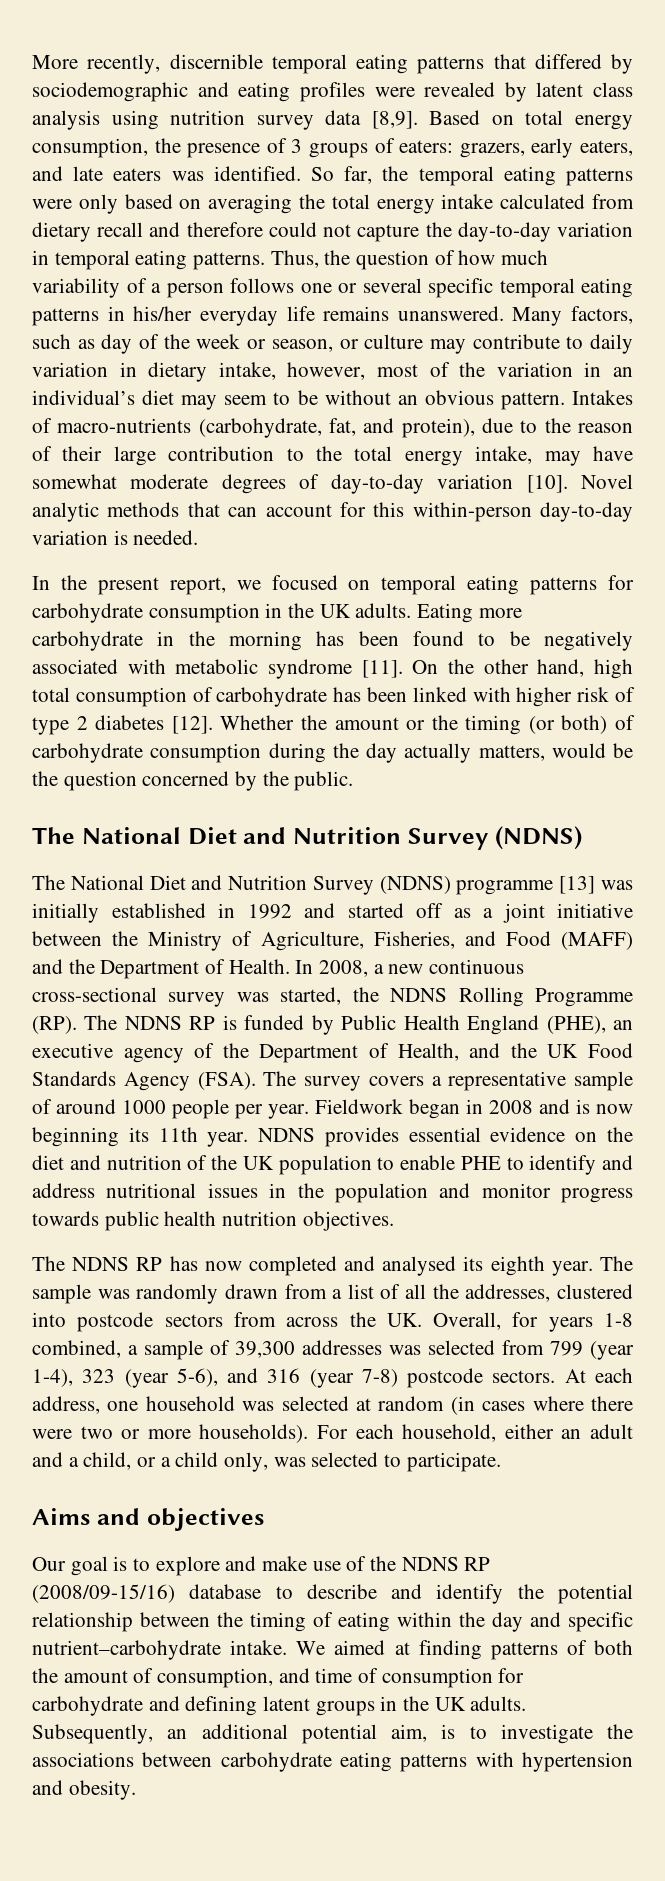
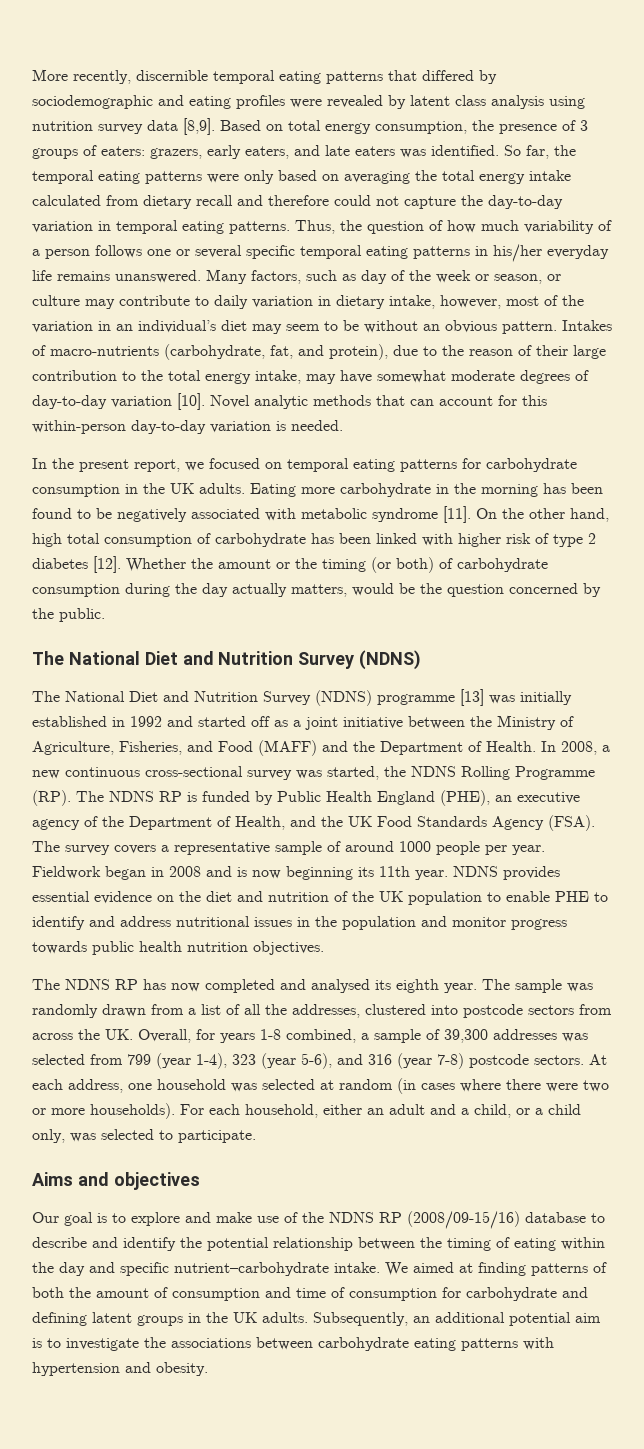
- We aimed at finding patterns of both the amount of consumption, and time of consumption for carbohydrate and defining latent groups in the UK adults.
+ We aimed at finding patterns of both the amount of consumption and time of consumption for carbohydrate and defining latent groups in the UK adults.
- Subsequently, an additional potential aim, is to investigate the associations between carbohydrate eating patterns with hypertension and obesity.
+ Subsequently, an additional potential aim is to investigate the associations between carbohydrate eating patterns with hypertension and obesity.

